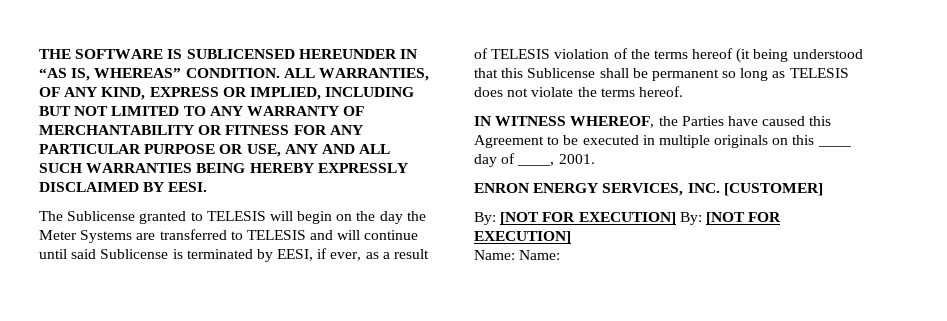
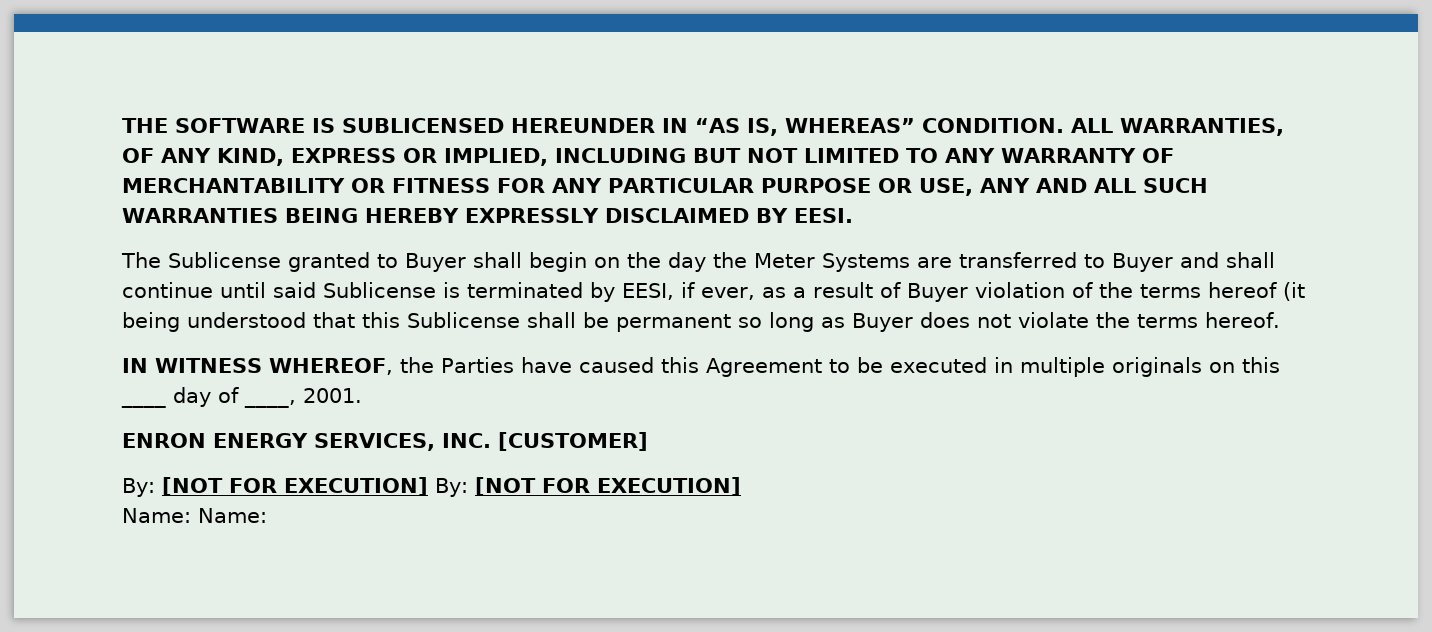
- The Sublicense granted to TELESIS will begin on the day the Meter Systems are transferred to TELESIS and will continue until said Sublicense is terminated by EESI, if ever, as a result of TELESIS violation of the terms hereof (it being understood that this Sublicense shall be permanent so long as TELESIS does not violate the terms hereof.
+ The Sublicense granted to Buyer shall begin on the day the Meter Systems are transferred to Buyer and shall continue until said Sublicense is terminated by EESI, if ever, as a result of Buyer violation of the terms hereof (it being understood that this Sublicense shall be permanent so long as Buyer does not violate the terms hereof.

